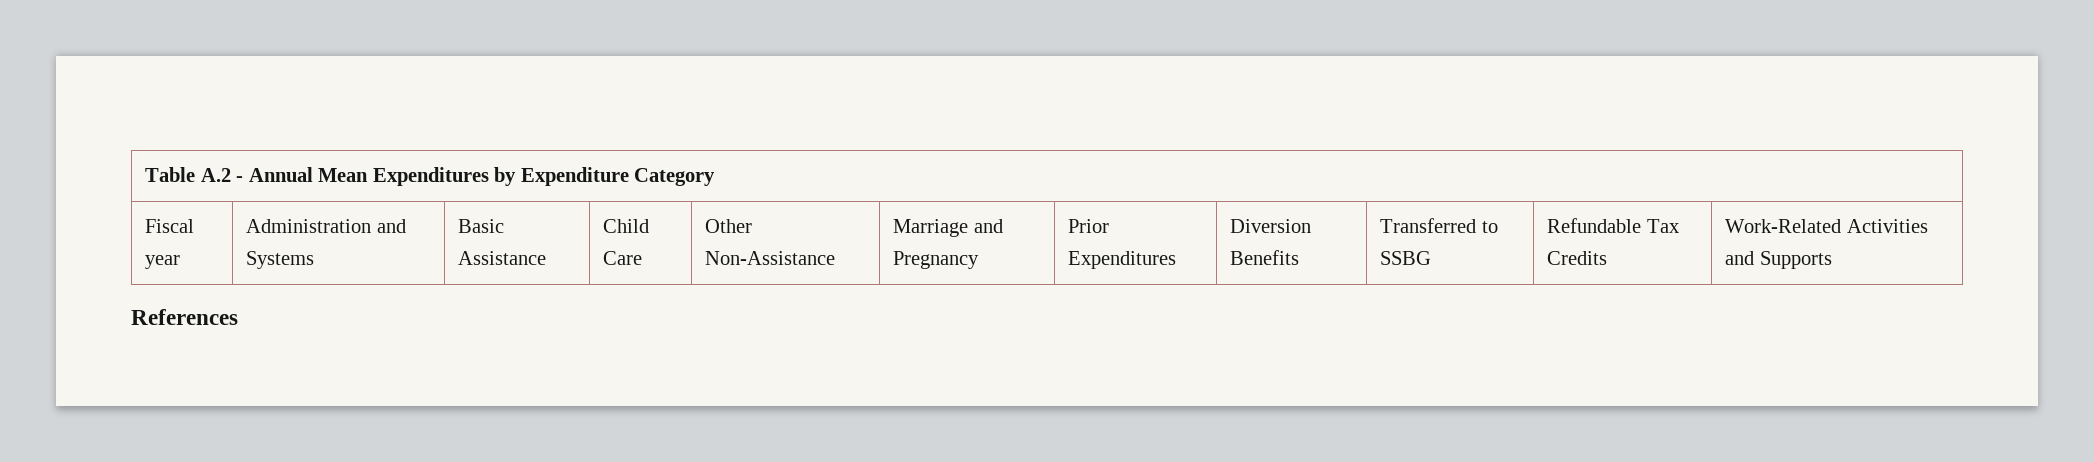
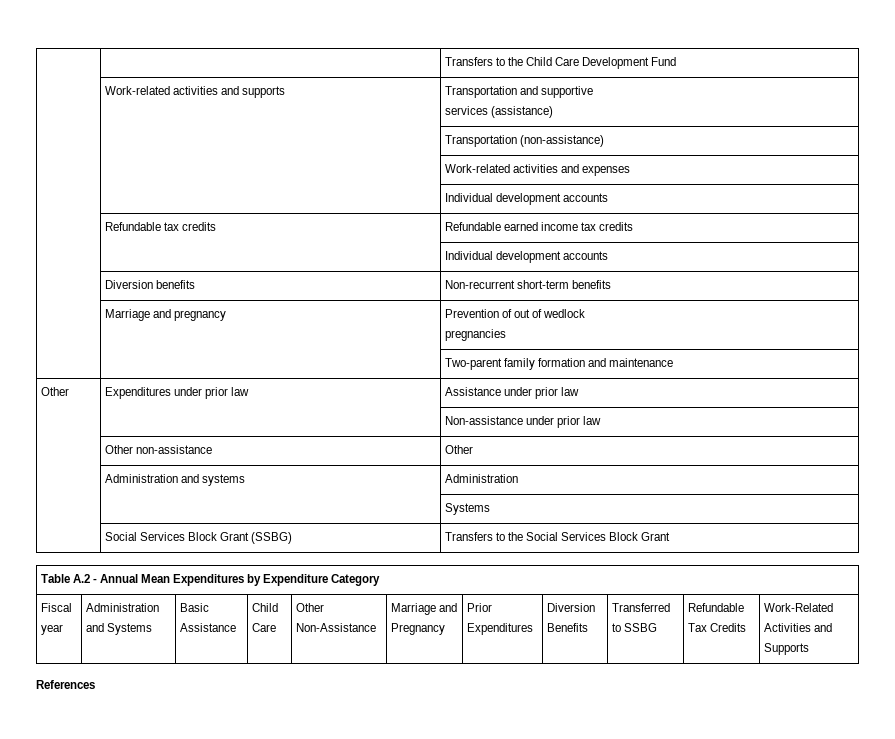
+ | | Transfers to the Child Care Development Fund
+ | Work-related activities and supports | Transportation and supportive
+ services (assistance)
+ | | Transportation (non-assistance)
+ | | Work-related activities and expenses
+ | | Individual development accounts
+ | Refundable tax credits | Refundable earned income tax credits
+ | | Individual development accounts
+ | Diversion benefits | Non-recurrent short-term benefits
+ | Marriage and pregnancy | Prevention of out of wedlock
+ pregnancies
+ | | Two-parent family formation and maintenance
+ Other | Expenditures under prior law | Assistance under prior law
+ | | Non-assistance under prior law
+ | Other non-assistance | Other
+ | Administration and systems | Administration
+ | | Systems
+ | Social Services Block Grant (SSBG) | Transfers to the Social Services Block Grant

